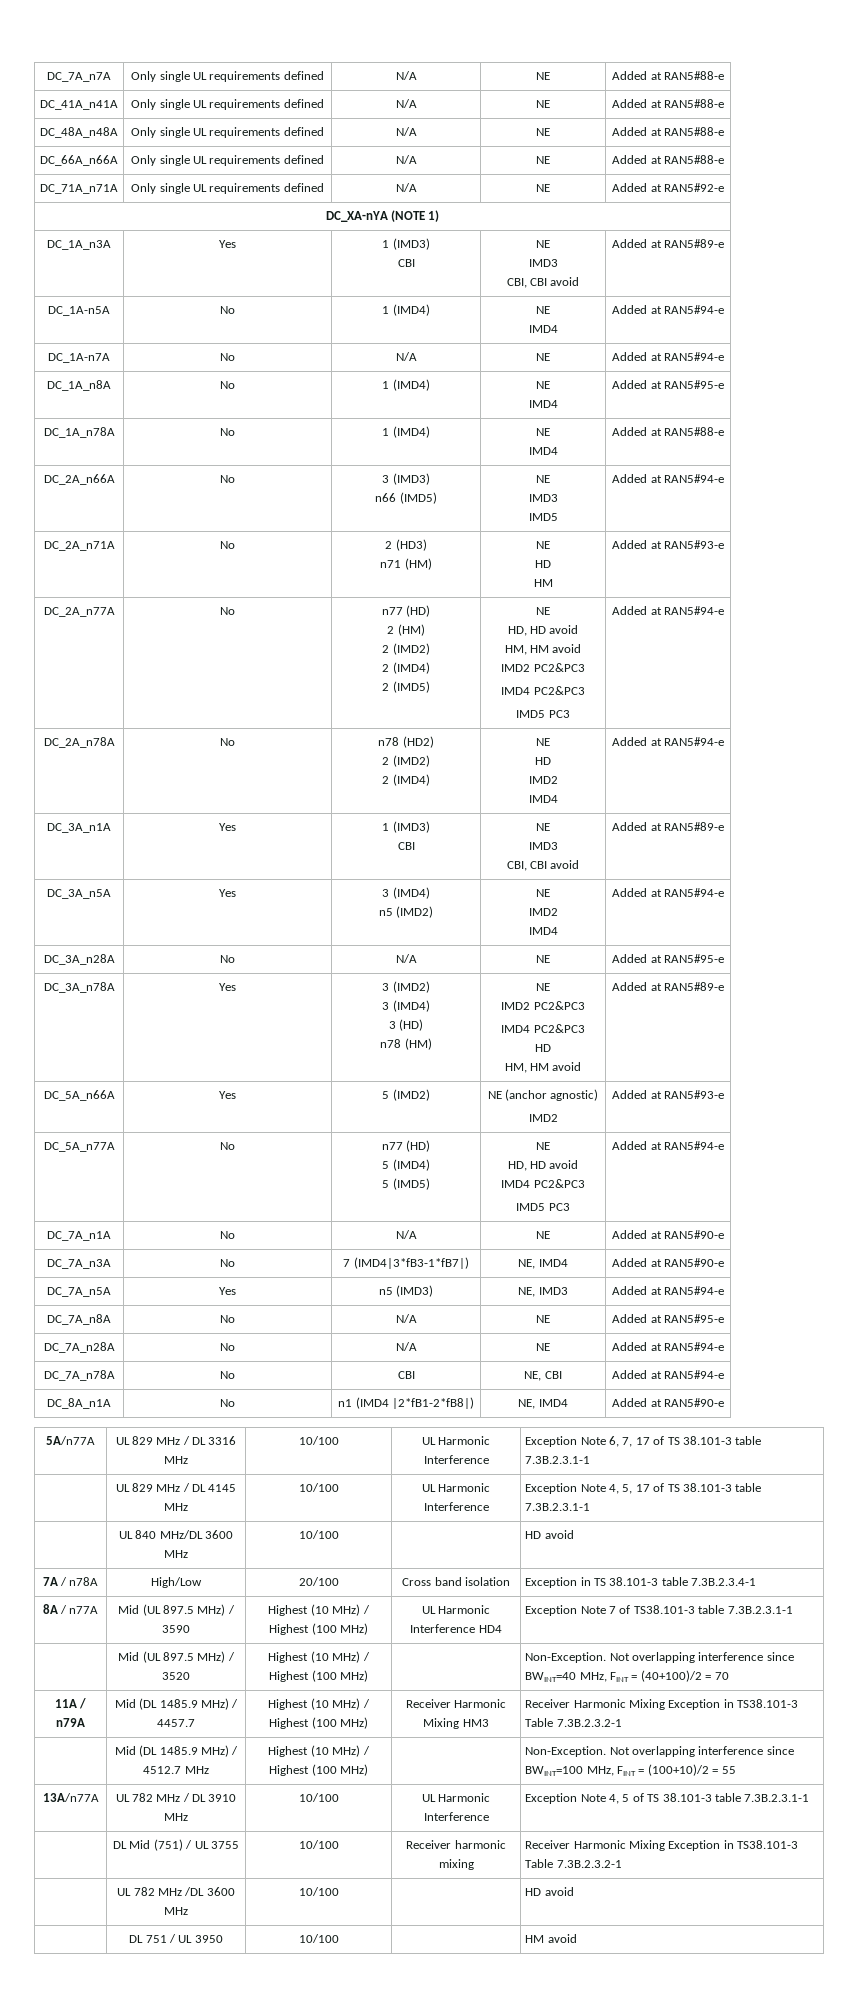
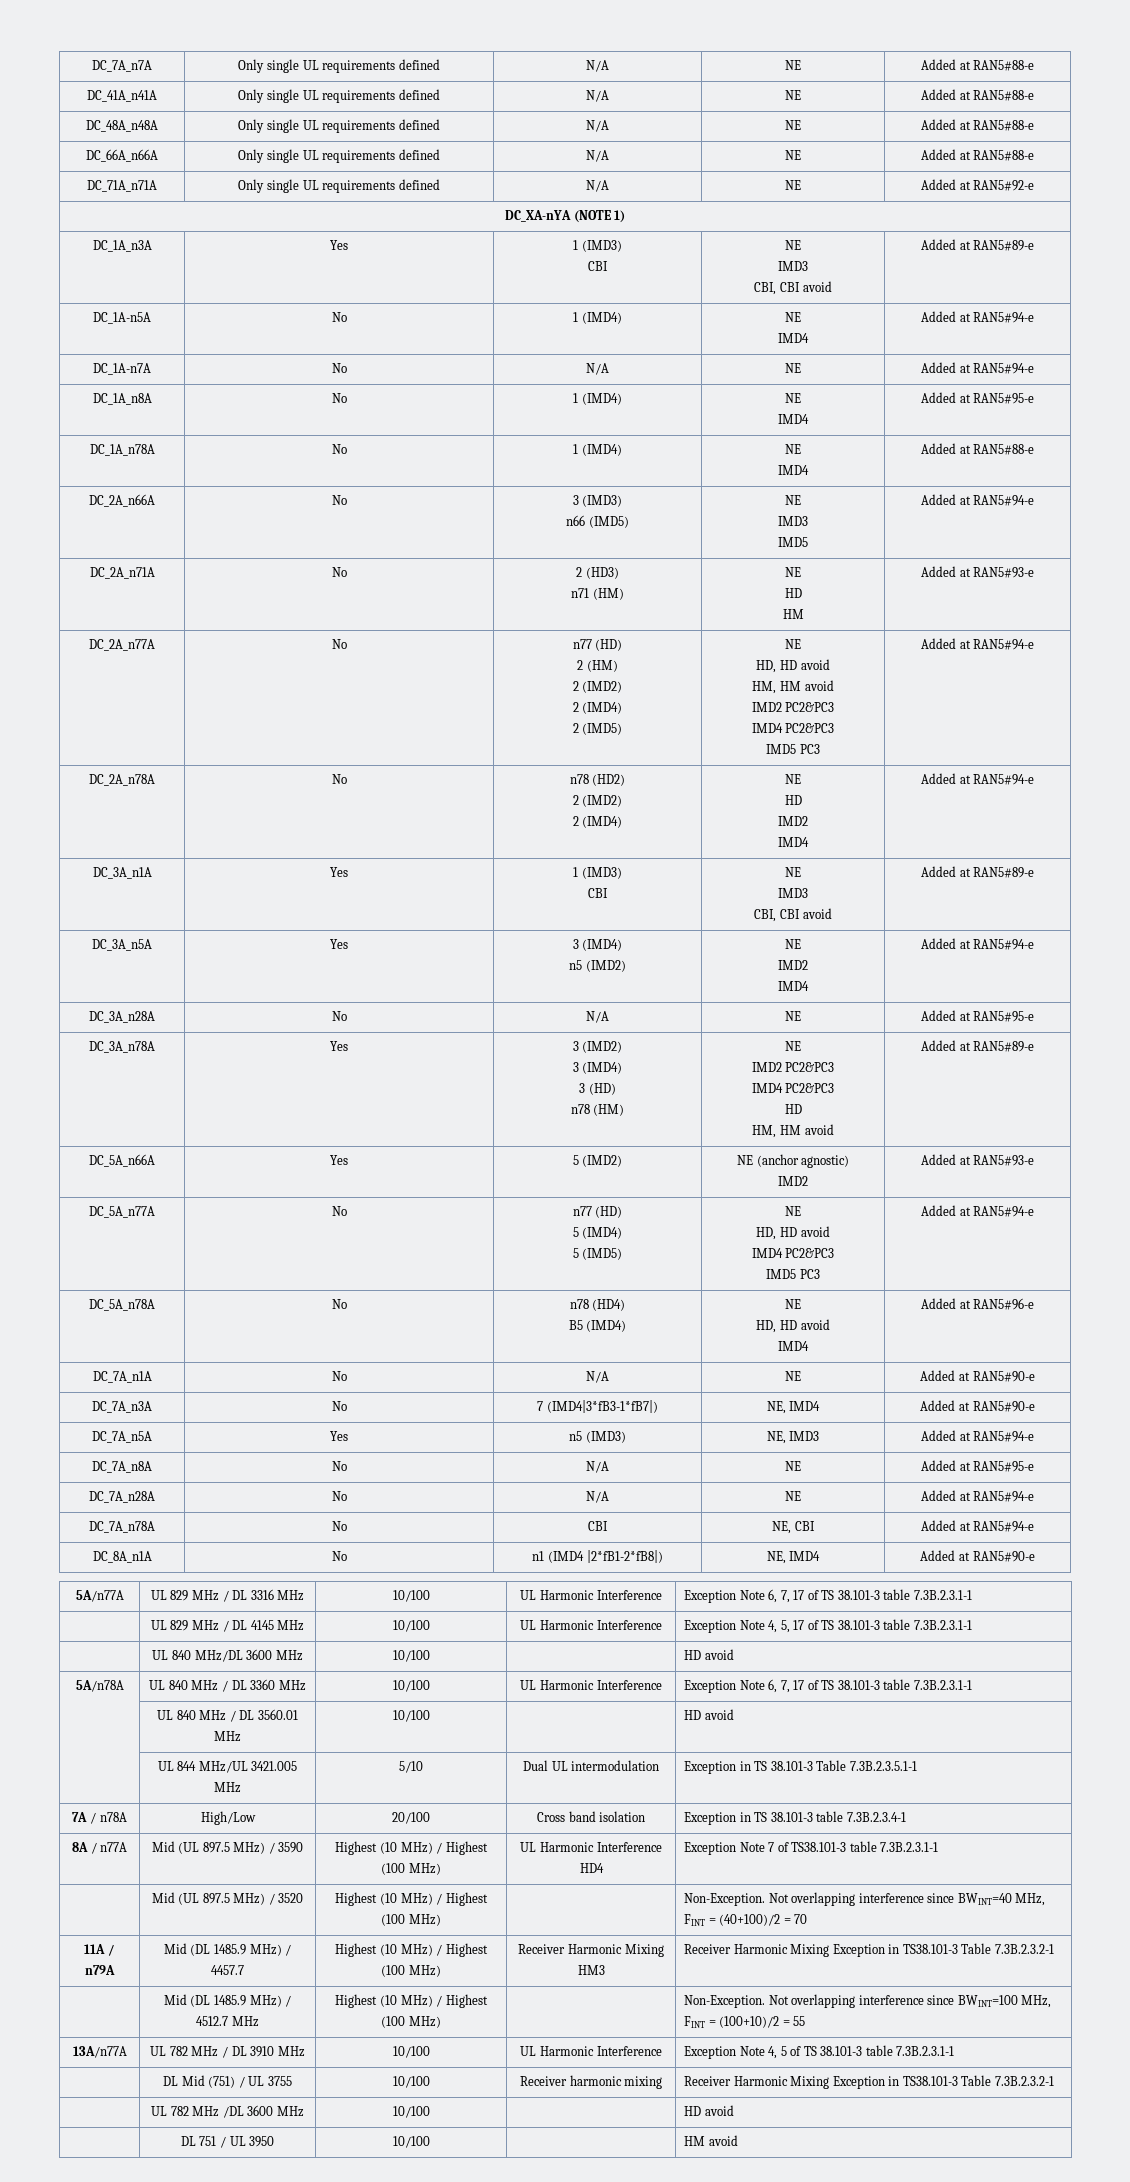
+ DC_5A_n78A | No | n78 (HD4)
+ B5 (IMD4) | NE
+ HD, HD avoid
+ IMD4 | Added at RAN5#96-e
+ 5A/n78A | UL 840 MHz / DL 3360 MHz | 10/100 | UL Harmonic Interference | Exception Note 6, 7, 17 of TS 38.101-3 table 7.3B.2.3.1-1
+ | UL 840 MHz / DL 3560.01 MHz | 10/100 | | HD avoid
+ | UL 844 MHz/UL 3421.005 MHz | 5/10 | Dual UL intermodulation | Exception in TS 38.101-3 Table 7.3B.2.3.5.1-1

